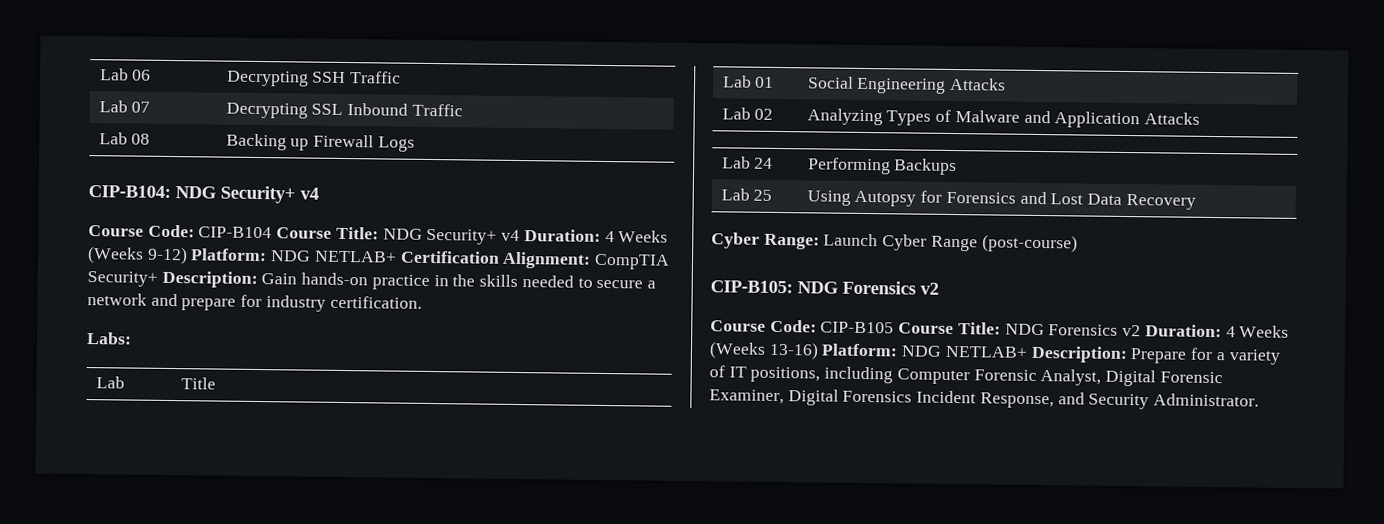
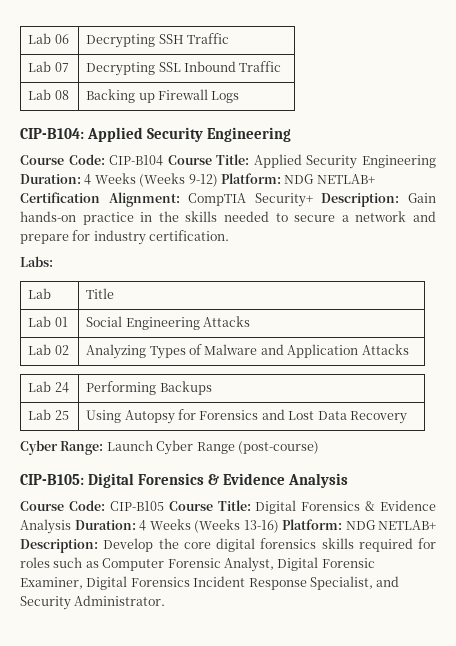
- CIP-B104: NDG Security+ v4
+ CIP-B104: Applied Security Engineering
- Course Code: CIP-B104 Course Title: NDG Security+ v4 Duration: 4 Weeks (Weeks 9-12) Platform: NDG NETLAB+ Certification Alignment: CompTIA Security+ Description: Gain hands-on practice in the skills needed to secure a network and prepare for industry certification.
+ Course Code: CIP-B104 Course Title: Applied Security Engineering Duration: 4 Weeks (Weeks 9-12) Platform: NDG NETLAB+ Certification Alignment: CompTIA Security+ Description: Gain hands-on practice in the skills needed to secure a network and prepare for industry certification.
- CIP-B105: NDG Forensics v2
+ CIP-B105: Digital Forensics & Evidence Analysis
- Course Code: CIP-B105 Course Title: NDG Forensics v2 Duration: 4 Weeks (Weeks 13-16) Platform: NDG NETLAB+ Description: Prepare for a variety of IT positions, including Computer Forensic Analyst, Digital Forensic Examiner, Digital Forensics Incident Response, and Security Administrator.
+ Course Code: CIP-B105 Course Title: Digital Forensics & Evidence Analysis Duration: 4 Weeks (Weeks 13-16) Platform: NDG NETLAB+ Description: Develop the core digital forensics skills required for roles such as Computer Forensic Analyst, Digital Forensic Examiner, Digital Forensics Incident Response Specialist, and Security Administrator.

